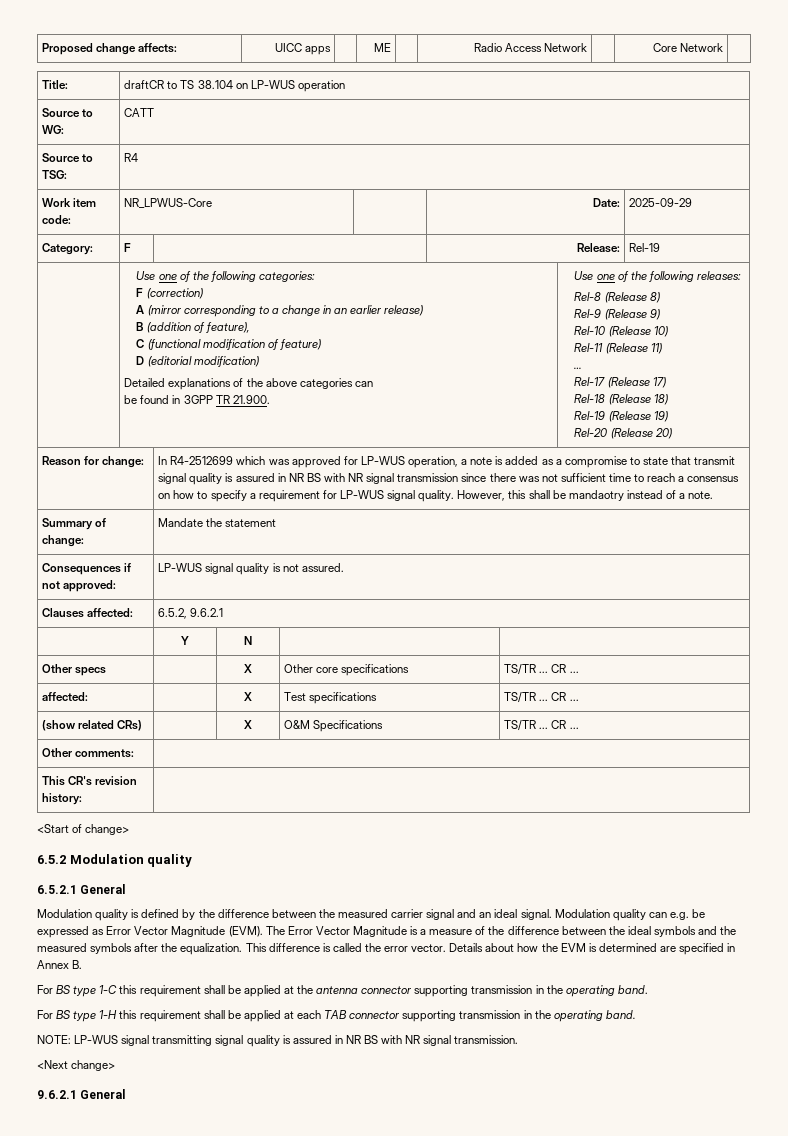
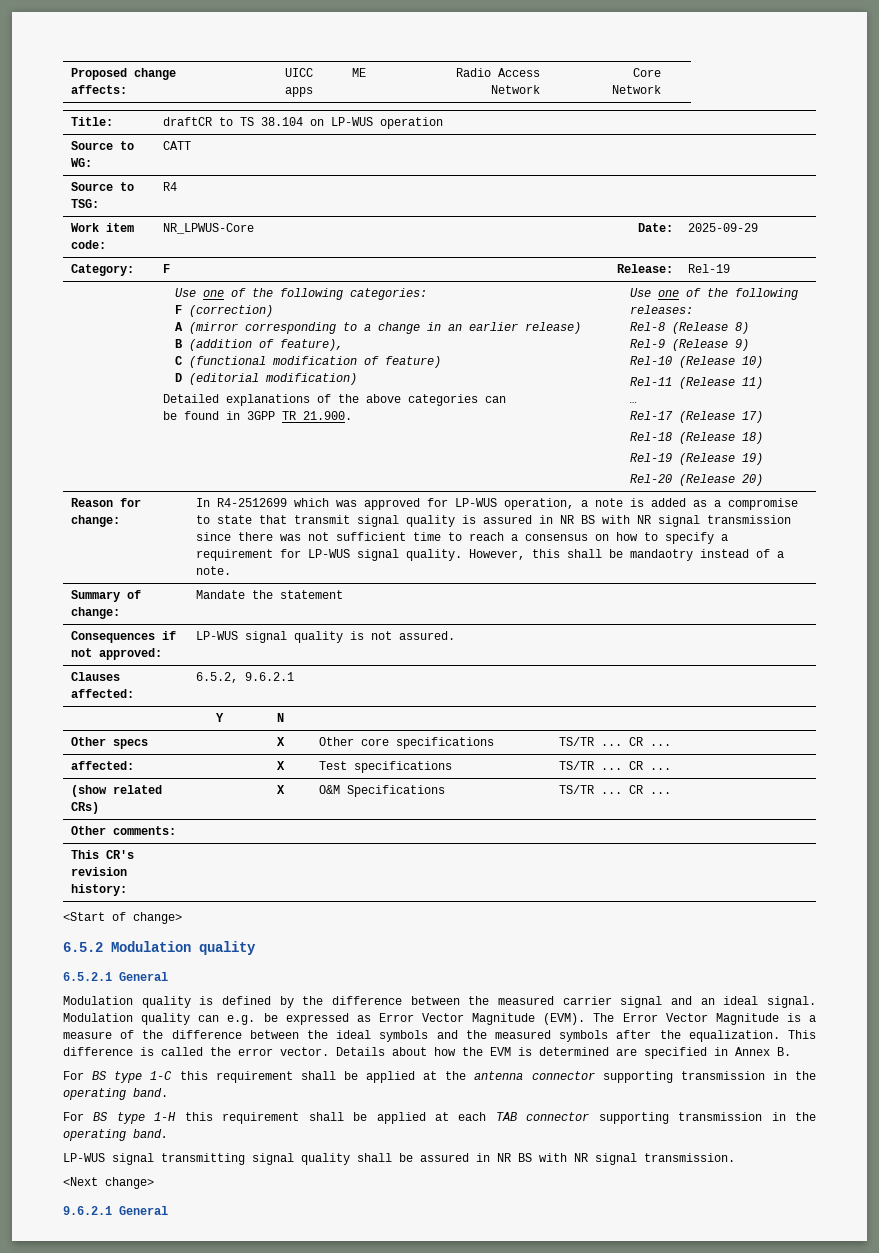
- NOTE: LP-WUS signal transmitting signal quality is assured in NR BS with NR signal transmission.
+ LP-WUS signal transmitting signal quality shall be assured in NR BS with NR signal transmission.

